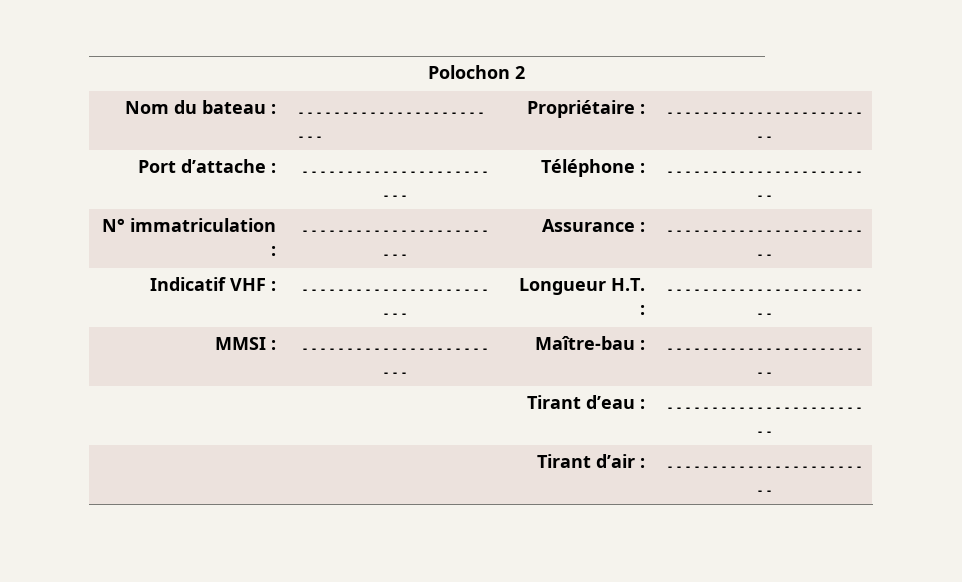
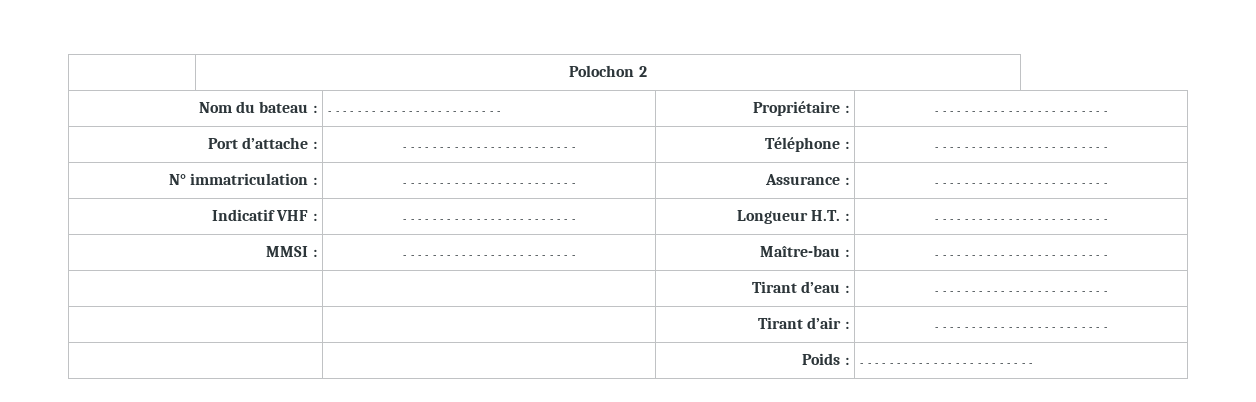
+ | | Poids : | - - - - - - - - - - - - - - - - - - - - - - - -

